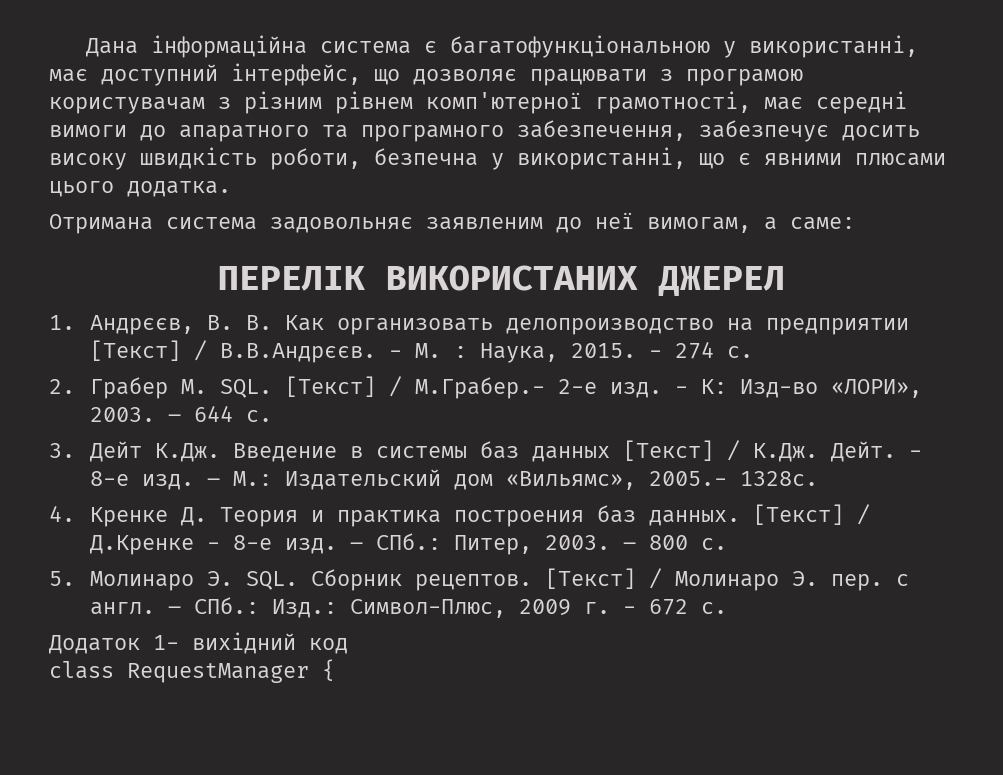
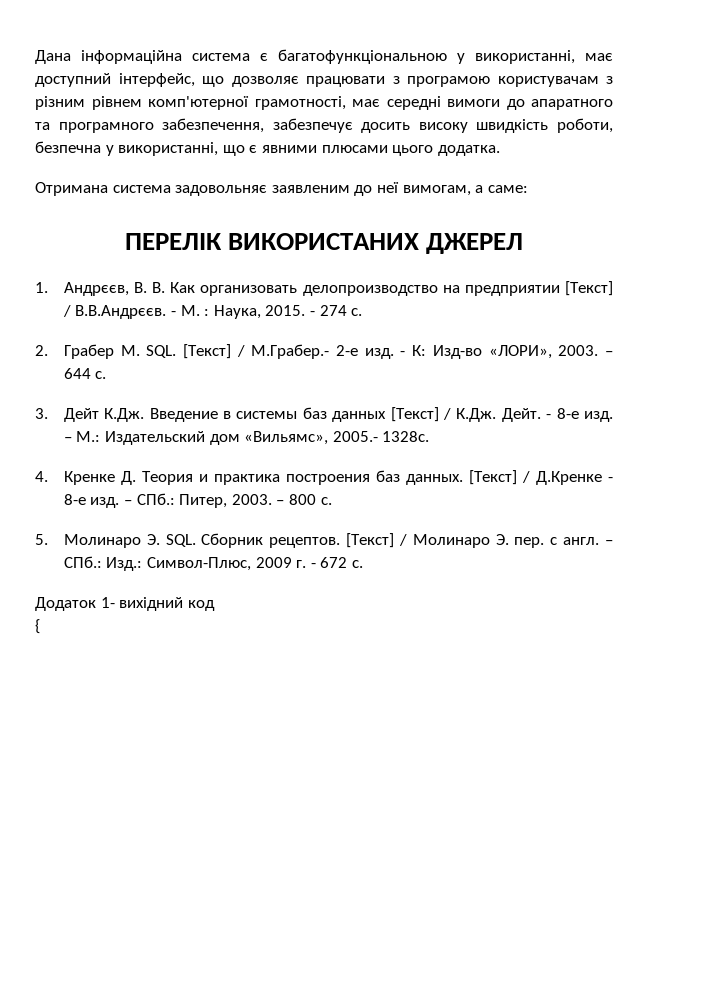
- class RequestManager {
+ {

